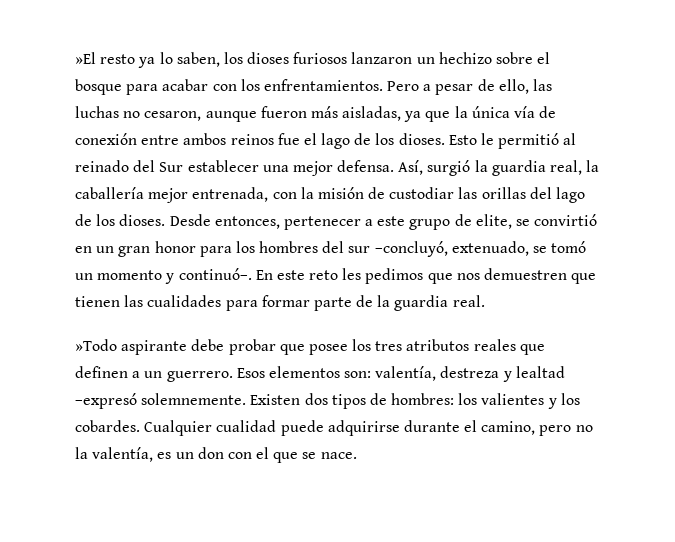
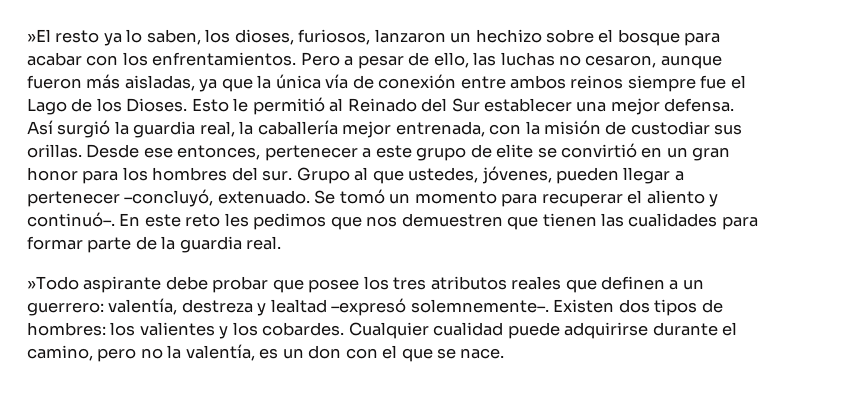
- »El resto ya lo saben, los dioses furiosos lanzaron un hechizo sobre el bosque para acabar con los enfrentamientos.
+ »El resto ya lo saben, los dioses, furiosos, lanzaron un hechizo sobre el bosque para acabar con los enfrentamientos.
- Pero a pesar de ello, las luchas no cesaron, aunque fueron más aisladas, ya que la única vía de conexión entre ambos reinos fue el lago de los dioses.
+ Pero a pesar de ello, las luchas no cesaron, aunque fueron más aisladas, ya que la única vía de conexión entre ambos reinos siempre fue el Lago de los Dioses.
- Esto le permitió al reinado del Sur establecer una mejor defensa.
+ Esto le permitió al Reinado del Sur establecer una mejor defensa.
- Así, surgió la guardia real, la caballería mejor entrenada, con la misión de custodiar las orillas del lago de los dioses. Desde entonces, pertenecer a este grupo de elite, se convirtió en un gran honor para los hombres del sur –concluyó, extenuado, se tomó un momento y continuó–.
+ Así surgió la guardia real, la caballería mejor entrenada, con la misión de custodiar sus orillas. Desde ese entonces, pertenecer a este grupo de elite se convirtió en un gran honor para los hombres del sur. Grupo al que ustedes, jóvenes, pueden llegar a pertenecer –concluyó, extenuado. Se tomó un momento para recuperar el aliento y continuó–.
- »Todo aspirante debe probar que posee los tres atributos reales que definen a un guerrero. Esos elementos son: valentía, destreza y lealtad –expresó solemnemente.
+ »Todo aspirante debe probar que posee los tres atributos reales que definen a un guerrero: valentía, destreza y lealtad –expresó solemnemente–.

